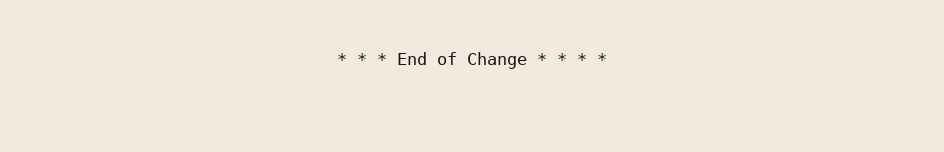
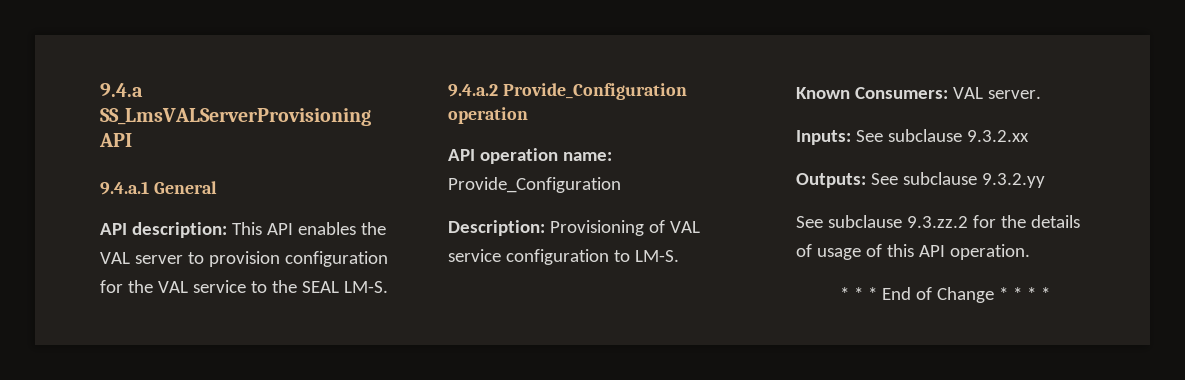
+ 9.4.a SS_LmsVALServerProvisioning API
+ 9.4.a.1 General
+ API description: This API enables the VAL server to provision configuration for the VAL service to the SEAL LM-S.
+ 9.4.a.2 Provide_Configuration operation
+ API operation name: Provide_Configuration
+ Description: Provisioning of VAL service configuration to LM-S.
+ Known Consumers: VAL server.
+ Inputs: See subclause 9.3.2.xx
+ Outputs: See subclause 9.3.2.yy
+ See subclause 9.3.zz.2 for the details of usage of this API operation.

